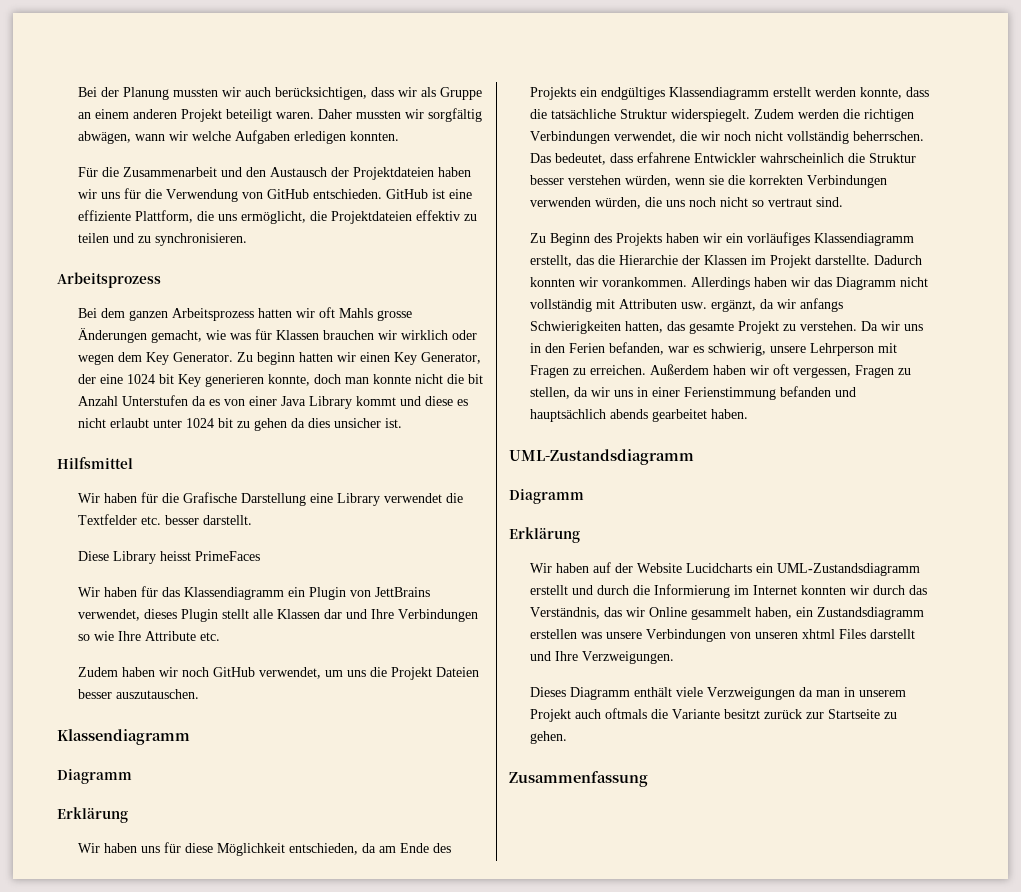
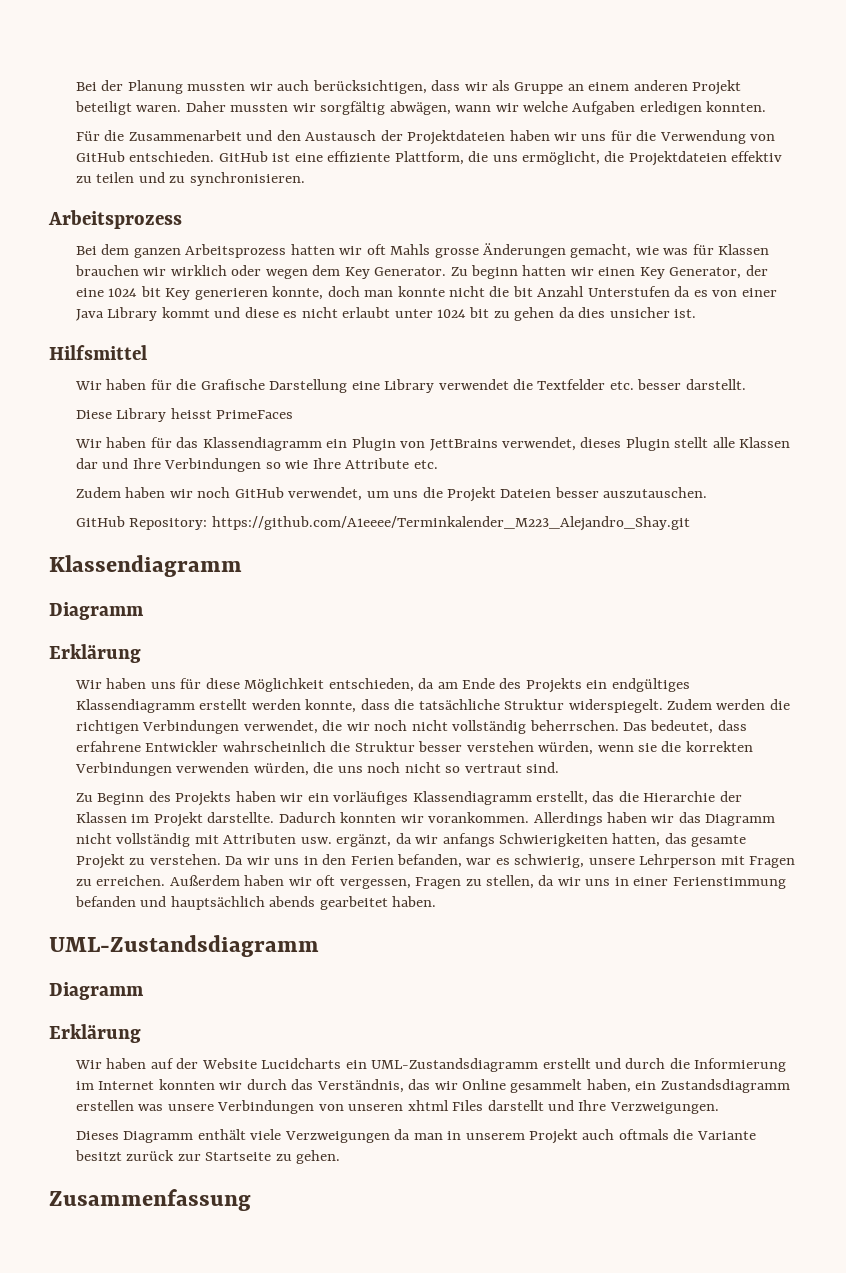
+ GitHub Repository: https://github.com/A1eeee/Terminkalender_M223_Alejandro_Shay.git

